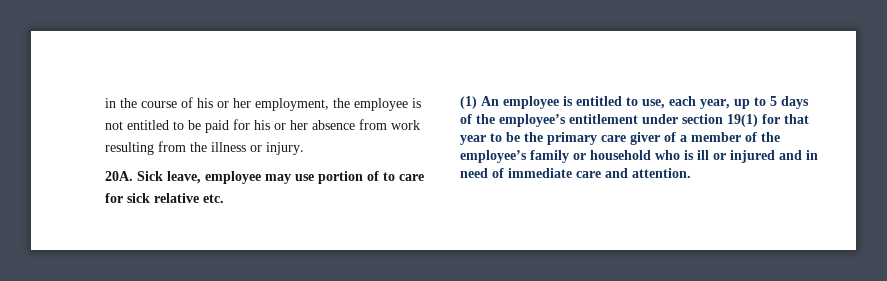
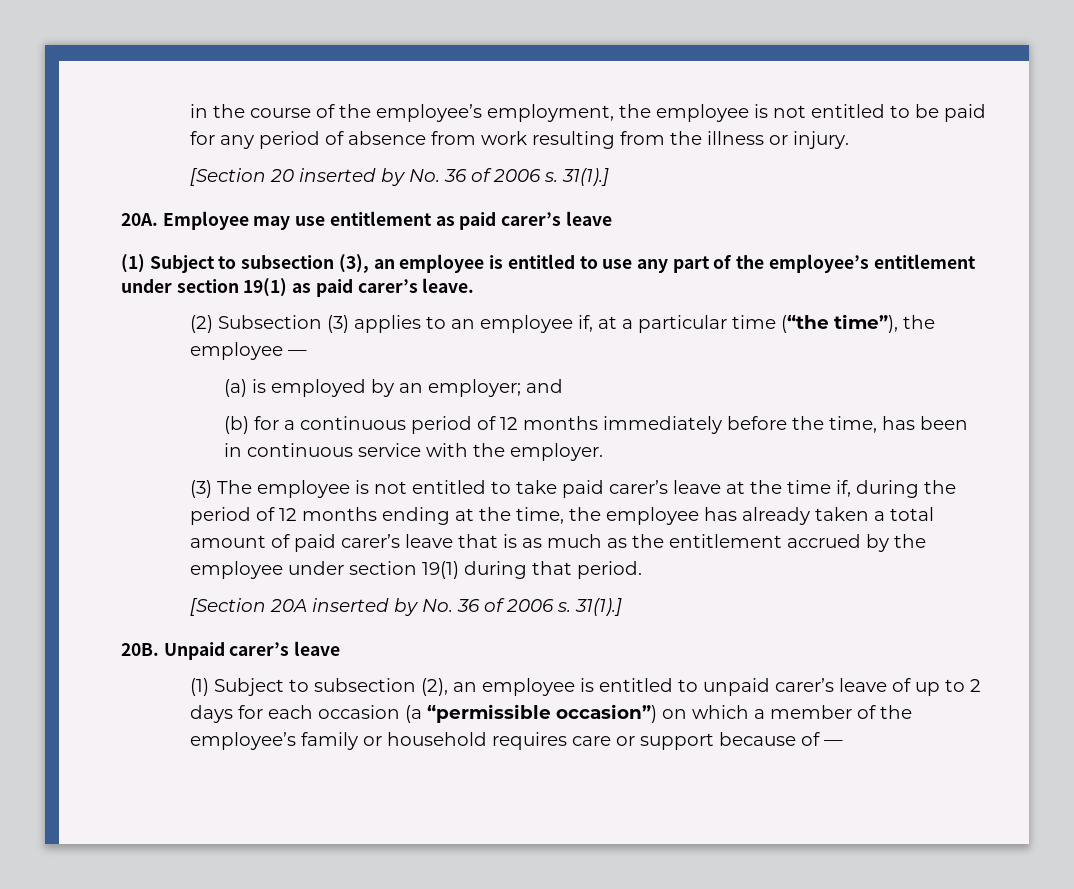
- in the course of his or her employment, the employee is not entitled to be paid for his or her absence from work resulting from the illness or injury.
+ in the course of the employee’s employment, the employee is not entitled to be paid for any period of absence from work resulting from the illness or injury.
- 20A. Sick leave, employee may use portion of to care for sick relative etc.
- (1) An employee is entitled to use, each year, up to 5 days of the employee’s entitlement under section 19(1) for that year to be the primary care giver of a member of the employee’s family or household who is ill or injured and in need of immediate care and attention.
+ [Section 20 inserted by No. 36 of 2006 s. 31(1).]
+ 20A. Employee may use entitlement as paid carer’s leave
+ (1) Subject to subsection (3), an employee is entitled to use any part of the employee’s entitlement under section 19(1) as paid carer’s leave.
+ (2) Subsection (3) applies to an employee if, at a particular time (“the time”), the employee —
+ (a) is employed by an employer; and
+ (b) for a continuous period of 12 months immediately before the time, has been in continuous service with the employer.
+ (3) The employee is not entitled to take paid carer’s leave at the time if, during the period of 12 months ending at the time, the employee has already taken a total amount of paid carer’s leave that is as much as the entitlement accrued by the employee under section 19(1) during that period.
+ [Section 20A inserted by No. 36 of 2006 s. 31(1).]
+ 20B. Unpaid carer’s leave
+ (1) Subject to subsection (2), an employee is entitled to unpaid carer’s leave of up to 2 days for each occasion (a “permissible occasion”) on which a member of the employee’s family or household requires care or support because of —

